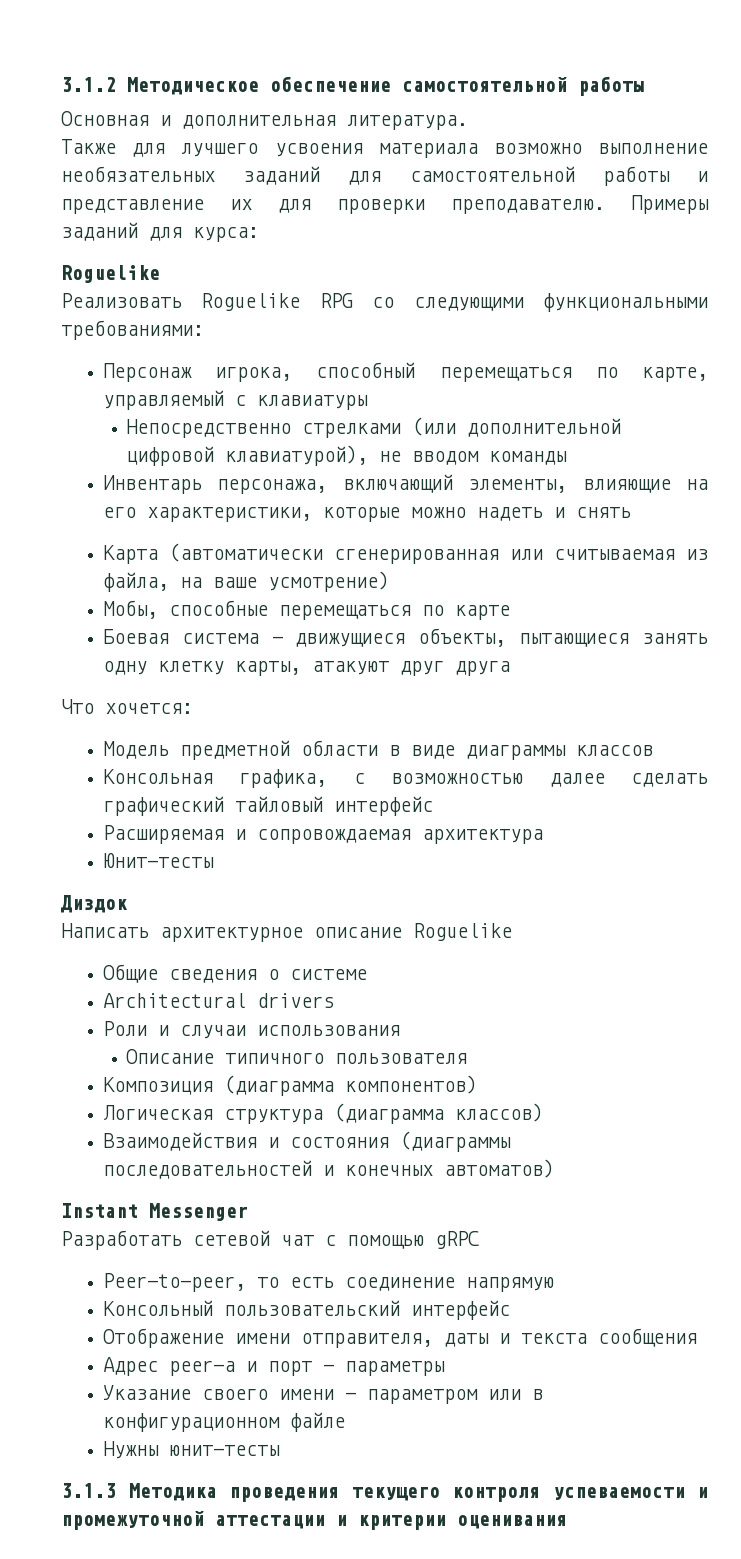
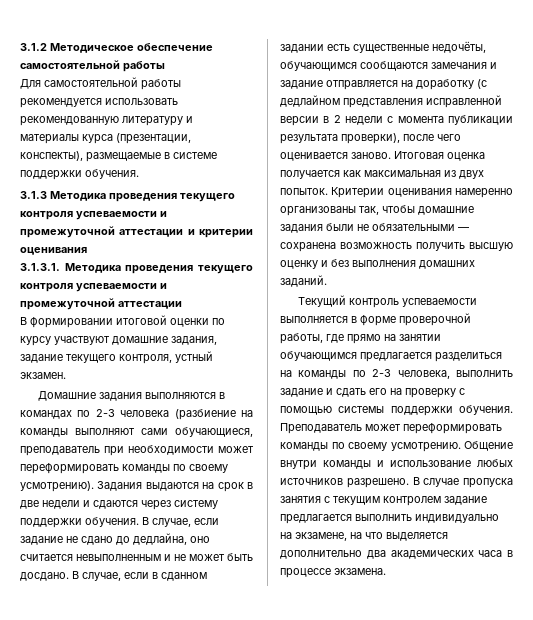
- Основная и дополнительная литература.
- Также для лучшего усвоения материала возможно выполнение необязательных заданий для самостоятельной работы и представление их для проверки преподавателю. Примеры заданий для курса:
- Roguelike
- Реализовать Roguelike RPG со следующими функциональными требованиями:
- Персонаж игрока, способный перемещаться по карте, управляемый с клавиатуры
- Непосредственно стрелками (или дополнительной цифровой клавиатурой), не вводом команды
- Инвентарь персонажа, включающий элементы, влияющие на его характеристики, которые можно надеть и снять
- Карта (автоматически сгенерированная или считываемая из файла, на ваше усмотрение)
- Мобы, способные перемещаться по карте
- Боевая система — движущиеся объекты, пытающиеся занять одну клетку карты, атакуют друг друга
- Что хочется:
- Модель предметной области в виде диаграммы классов
- Консольная графика, с возможностью далее сделать графический тайловый интерфейс
- Расширяемая и сопровождаемая архитектура
- Юнит-тесты
- Диздок
- Написать архитектурное описание Roguelike
- Общие сведения о системе
- Architectural drivers
- Роли и случаи использования
- Описание типичного пользователя
- Композиция (диаграмма компонентов)
- Логическая структура (диаграмма классов)
- Взаимодействия и состояния (диаграммы последовательностей и конечных автоматов)
- Instant Messenger
- Разработать сетевой чат с помощью gRPC
- Peer-to-peer, то есть соединение напрямую
- Консольный пользовательский интерфейс
- Отображение имени отправителя, даты и текста сообщения
- Адрес peer-а и порт — параметры
- Указание своего имени — параметром или в конфигурационном файле
- Нужны юнит-тесты
+ Для самостоятельной работы рекомендуется использовать рекомендованную литературу и материалы курса (презентации, конспекты), размещаемые в системе поддержки обучения.
+ 3.1.3.1. Методика проведения текущего контроля успеваемости и промежуточной аттестации
+ В формировании итоговой оценки по курсу участвуют домашние задания, задание текущего контроля, устный экзамен.
+ Домашние задания выполняются в командах по 2-3 человека (разбиение на команды выполняют сами обучающиеся, преподаватель при необходимости может переформировать команды по своему усмотрению). Задания выдаются на срок в две недели и сдаются через систему поддержки обучения. В случае, если задание не сдано до дедлайна, оно считается невыполненным и не может быть досдано. В случае, если в сданном задании есть существенные недочёты, обучающимся сообщаются замечания и задание отправляется на доработку (с дедлайном представления исправленной версии в 2 недели с момента публикации результата проверки), после чего оценивается заново. Итоговая оценка получается как максимальная из двух попыток. Критерии оценивания намеренно организованы так, чтобы домашние задания были не обязательными — сохранена возможность получить высшую оценку и без выполнения домашних заданий.
+ Текущий контроль успеваемости выполняется в форме проверочной работы, где прямо на занятии обучающимся предлагается разделиться на команды по 2-3 человека, выполнить задание и сдать его на проверку с помощью системы поддержки обучения. Преподаватель может переформировать команды по своему усмотрению. Общение внутри команды и использование любых источников разрешено. В случае пропуска занятия с текущим контролем задание предлагается выполнить индивидуально на экзамене, на что выделяется дополнительно два академических часа в процессе экзамена.

